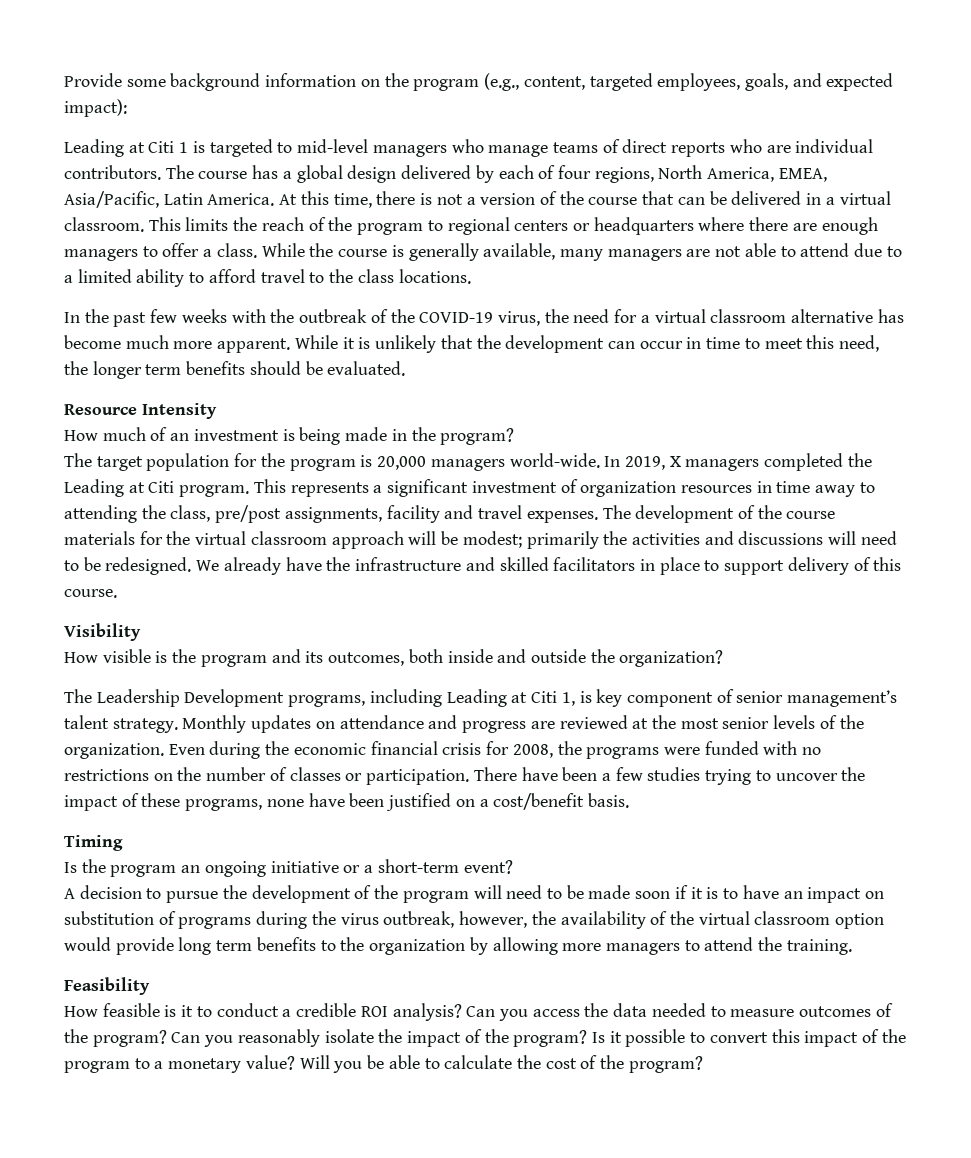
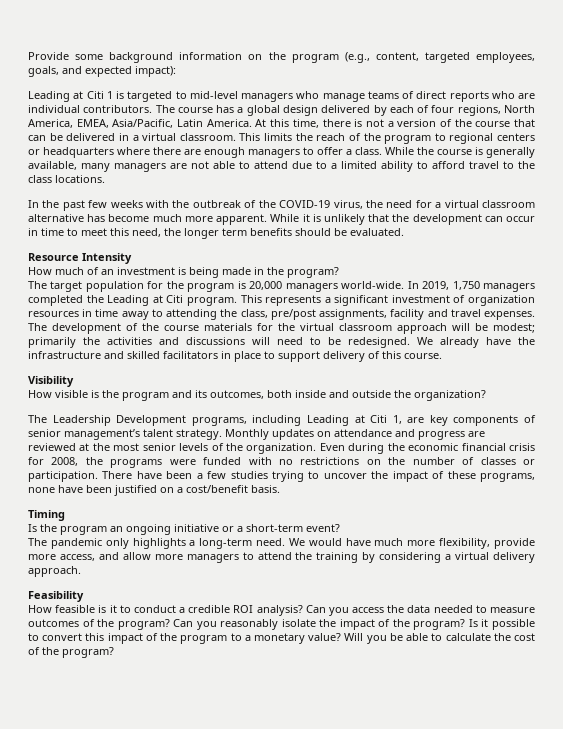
- In 2019, X managers completed the Leading at Citi program.
+ In 2019, 1,750 managers completed the Leading at Citi program.
- The Leadership Development programs, including Leading at Citi 1, is key component of senior management’s talent strategy.
+ The Leadership Development programs, including Leading at Citi 1, are key components of senior management’s talent strategy.
- A decision to pursue the development of the program will need to be made soon if it is to have an impact on substitution of programs during the virus outbreak, however, the availability of the virtual classroom option would provide long term benefits to the organization by allowing more managers to attend the training.
+ The pandemic only highlights a long-term need. We would have much more flexibility, provide more access, and allow more managers to attend the training by considering a virtual delivery approach.

